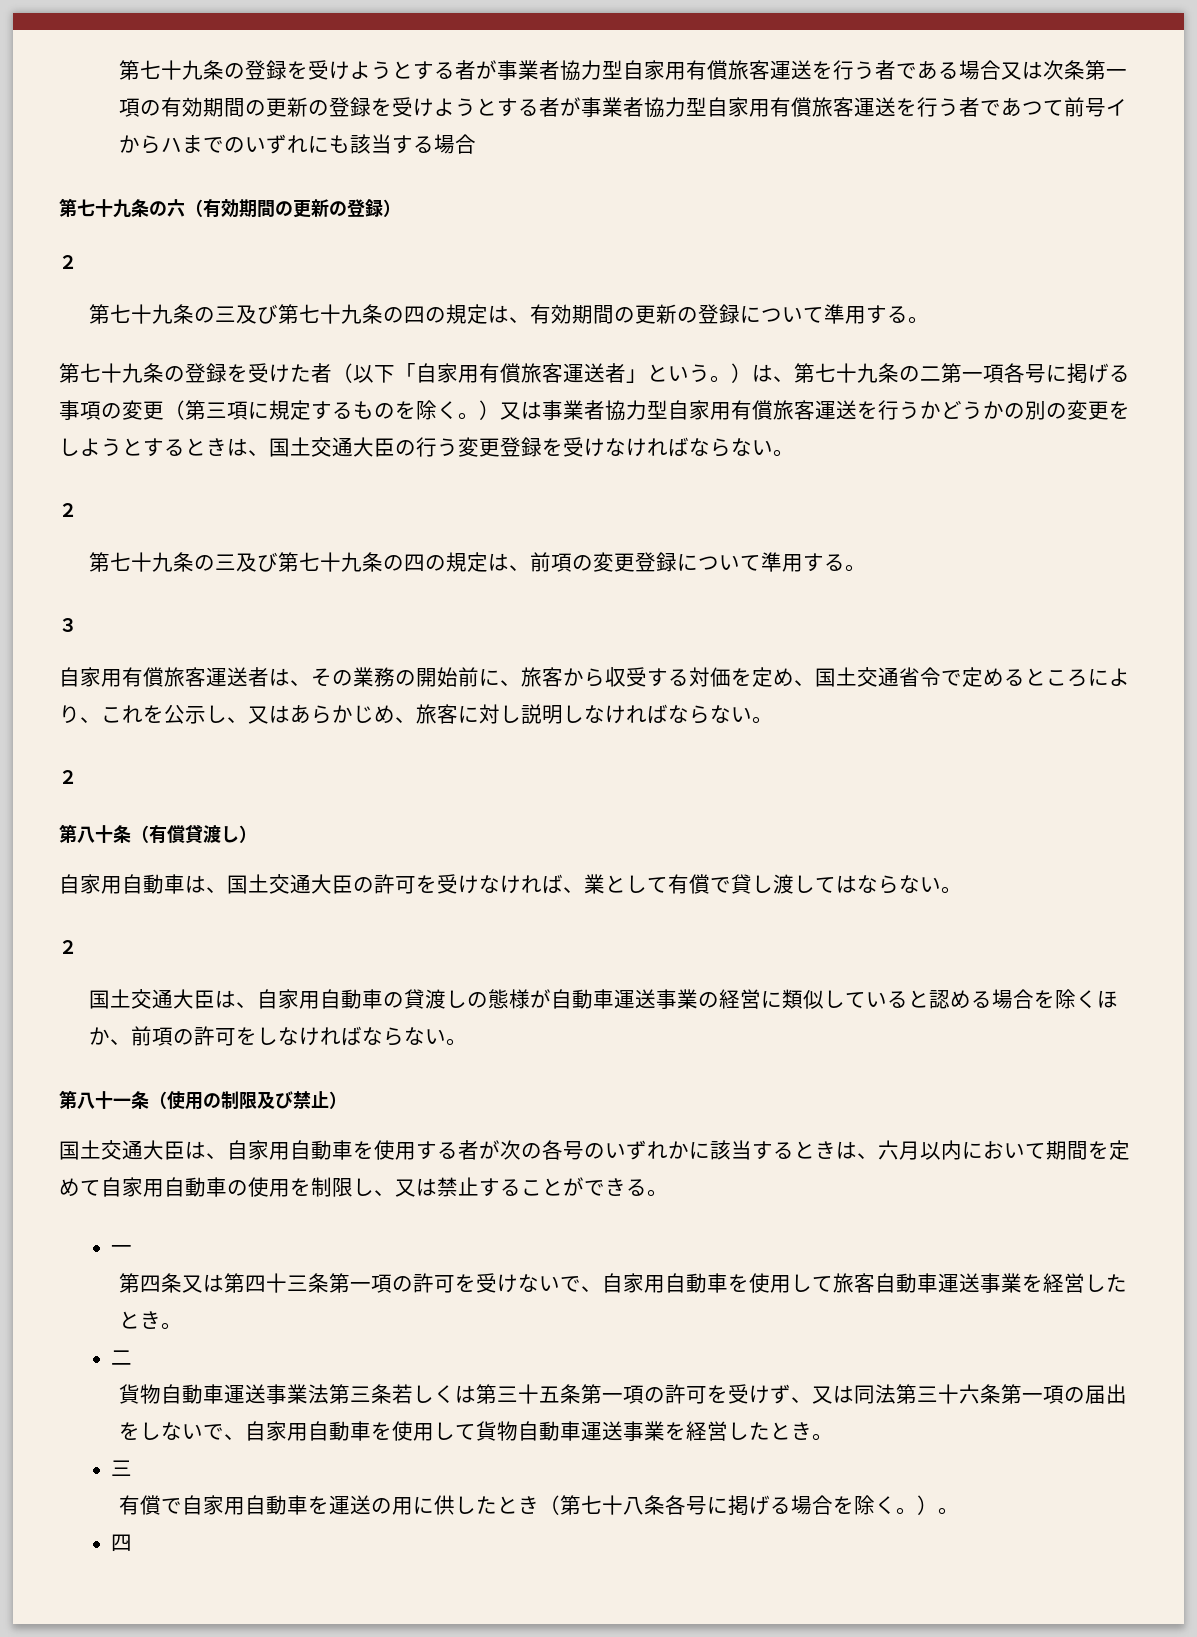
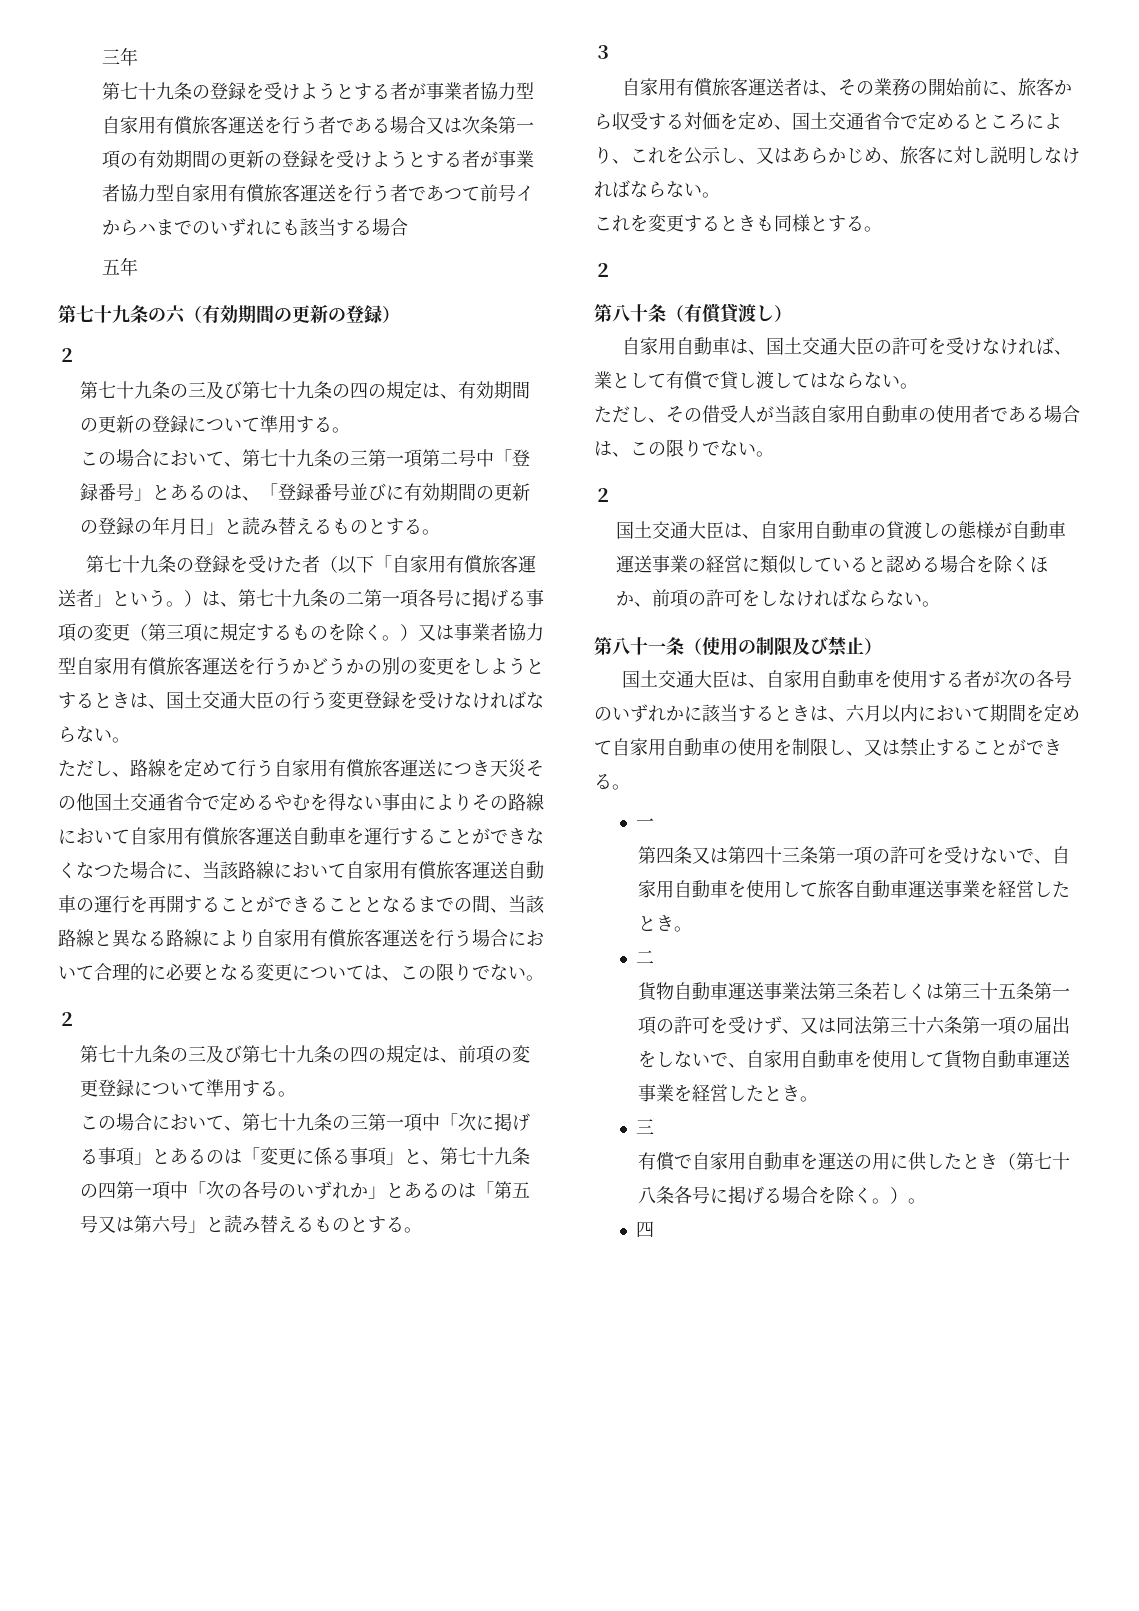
+ 三年
+ 五年
+ この場合において、第七十九条の三第一項第二号中「登録番号」とあるのは、「登録番号並びに有効期間の更新の登録の年月日」と読み替えるものとする。
+ ただし、路線を定めて行う自家用有償旅客運送につき天災その他国土交通省令で定めるやむを得ない事由によりその路線において自家用有償旅客運送自動車を運行することができなくなつた場合に、当該路線において自家用有償旅客運送自動車の運行を再開することができることとなるまでの間、当該路線と異なる路線により自家用有償旅客運送を行う場合において合理的に必要となる変更については、この限りでない。
+ この場合において、第七十九条の三第一項中「次に掲げる事項」とあるのは「変更に係る事項」と、第七十九条の四第一項中「次の各号のいずれか」とあるのは「第五号又は第六号」と読み替えるものとする。
+ これを変更するときも同様とする。
+ ただし、その借受人が当該自家用自動車の使用者である場合は、この限りでない。

